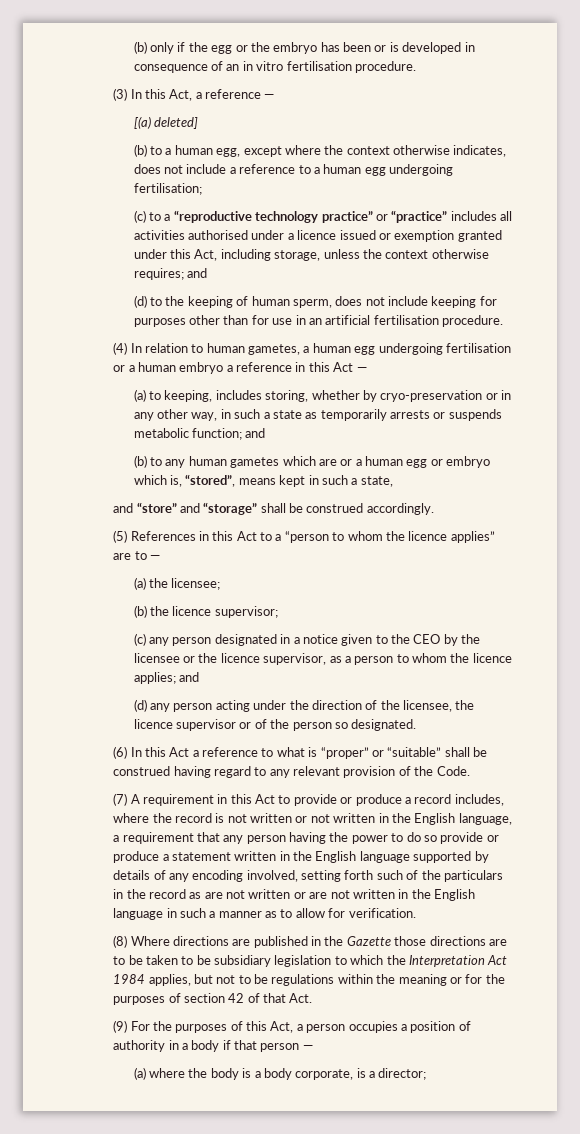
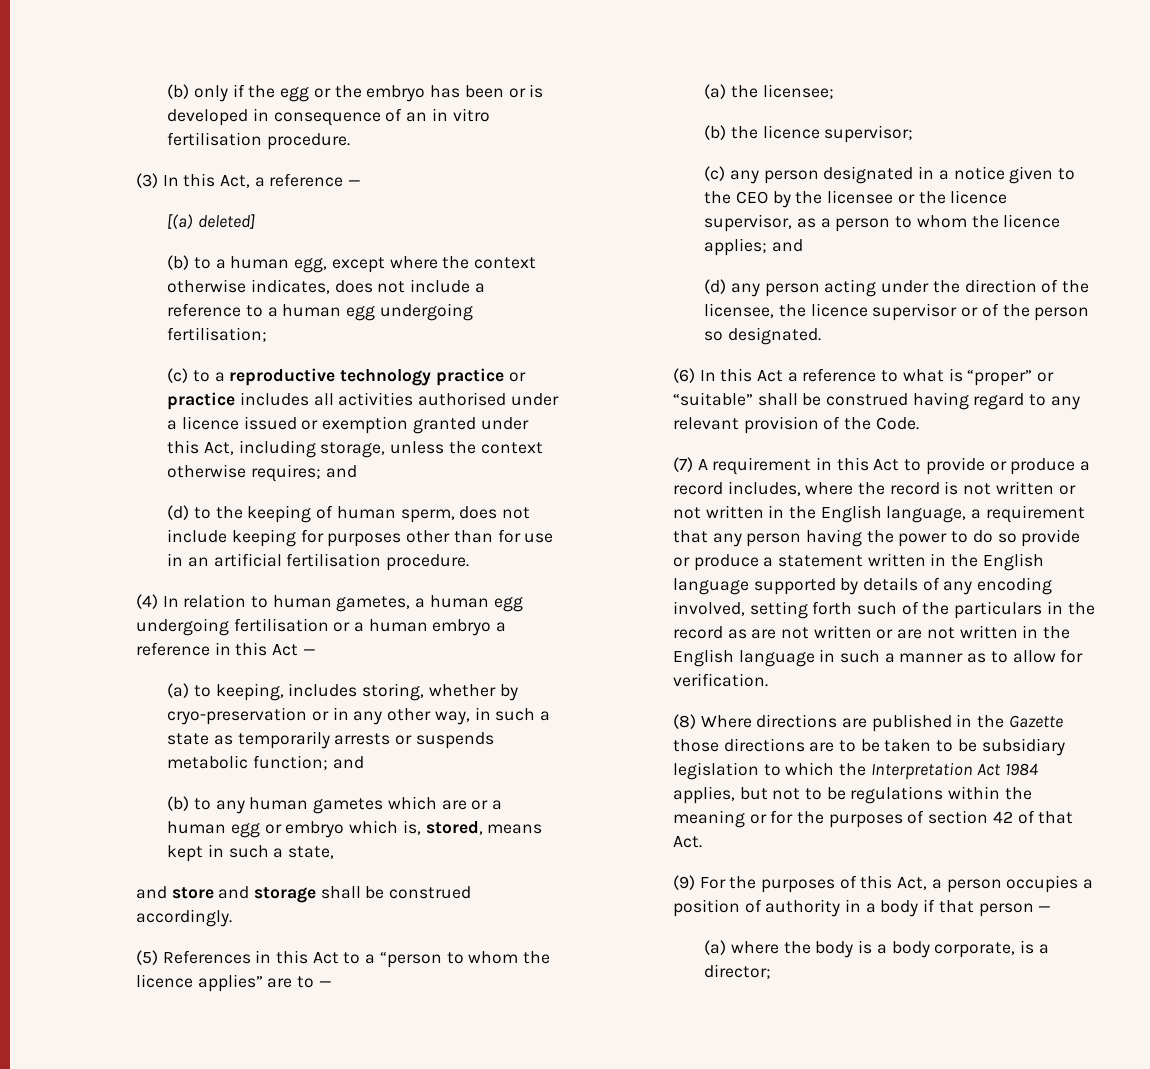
- (c) to a “reproductive technology practice” or “practice” includes all activities authorised under a licence issued or exemption granted under this Act, including storage, unless the context otherwise requires; and
+ (c) to a reproductive technology practice or practice includes all activities authorised under a licence issued or exemption granted under this Act, including storage, unless the context otherwise requires; and
- (b) to any human gametes which are or a human egg or embryo which is, “stored”, means kept in such a state,
+ (b) to any human gametes which are or a human egg or embryo which is, stored, means kept in such a state,
- and “store” and “storage” shall be construed accordingly.
+ and store and storage shall be construed accordingly.

